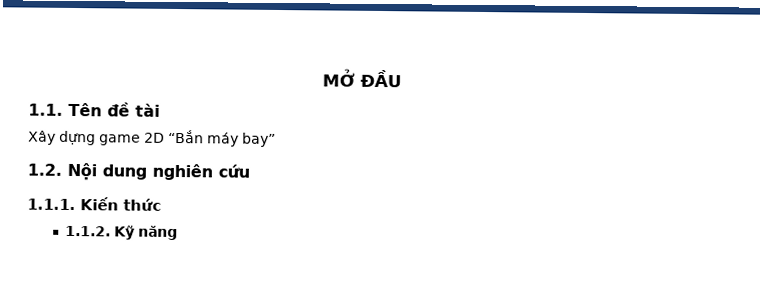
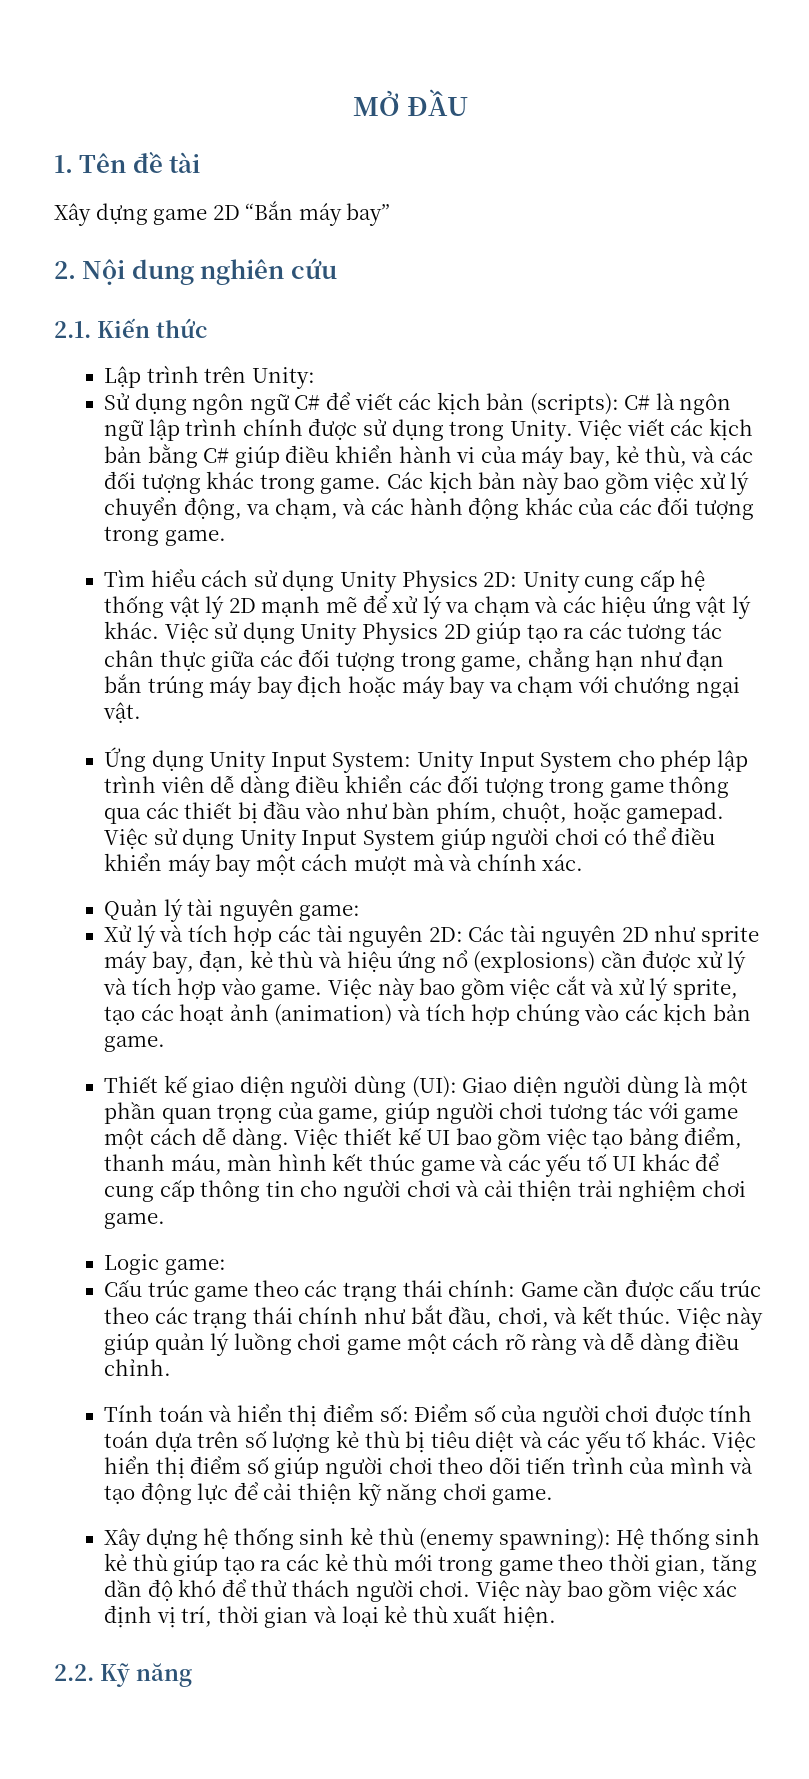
- 1.1. Tên đề tài
+ 1. Tên đề tài
- 1.2. Nội dung nghiên cứu
+ 2. Nội dung nghiên cứu
- 1.1.1. Kiến thức
+ 2.1. Kiến thức
- 1.1.2. Kỹ năng
+ Lập trình trên Unity:
+ Sử dụng ngôn ngữ C# để viết các kịch bản (scripts): C# là ngôn ngữ lập trình chính được sử dụng trong Unity. Việc viết các kịch bản bằng C# giúp điều khiển hành vi của máy bay, kẻ thù, và các đối tượng khác trong game. Các kịch bản này bao gồm việc xử lý chuyển động, va chạm, và các hành động khác của các đối tượng trong game.
+ Tìm hiểu cách sử dụng Unity Physics 2D: Unity cung cấp hệ thống vật lý 2D mạnh mẽ để xử lý va chạm và các hiệu ứng vật lý khác. Việc sử dụng Unity Physics 2D giúp tạo ra các tương tác chân thực giữa các đối tượng trong game, chẳng hạn như đạn bắn trúng máy bay địch hoặc máy bay va chạm với chướng ngại vật.
+ Ứng dụng Unity Input System: Unity Input System cho phép lập trình viên dễ dàng điều khiển các đối tượng trong game thông qua các thiết bị đầu vào như bàn phím, chuột, hoặc gamepad. Việc sử dụng Unity Input System giúp người chơi có thể điều khiển máy bay một cách mượt mà và chính xác.
+ Quản lý tài nguyên game:
+ Xử lý và tích hợp các tài nguyên 2D: Các tài nguyên 2D như sprite máy bay, đạn, kẻ thù và hiệu ứng nổ (explosions) cần được xử lý và tích hợp vào game. Việc này bao gồm việc cắt và xử lý sprite, tạo các hoạt ảnh (animation) và tích hợp chúng vào các kịch bản game.
+ Thiết kế giao diện người dùng (UI): Giao diện người dùng là một phần quan trọng của game, giúp người chơi tương tác với game một cách dễ dàng. Việc thiết kế UI bao gồm việc tạo bảng điểm, thanh máu, màn hình kết thúc game và các yếu tố UI khác để cung cấp thông tin cho người chơi và cải thiện trải nghiệm chơi game.
+ Logic game:
+ Cấu trúc game theo các trạng thái chính: Game cần được cấu trúc theo các trạng thái chính như bắt đầu, chơi, và kết thúc. Việc này giúp quản lý luồng chơi game một cách rõ ràng và dễ dàng điều chỉnh.
+ Tính toán và hiển thị điểm số: Điểm số của người chơi được tính toán dựa trên số lượng kẻ thù bị tiêu diệt và các yếu tố khác. Việc hiển thị điểm số giúp người chơi theo dõi tiến trình của mình và tạo động lực để cải thiện kỹ năng chơi game.
+ Xây dựng hệ thống sinh kẻ thù (enemy spawning): Hệ thống sinh kẻ thù giúp tạo ra các kẻ thù mới trong game theo thời gian, tăng dần độ khó để thử thách người chơi. Việc này bao gồm việc xác định vị trí, thời gian và loại kẻ thù xuất hiện.
+ 2.2. Kỹ năng

